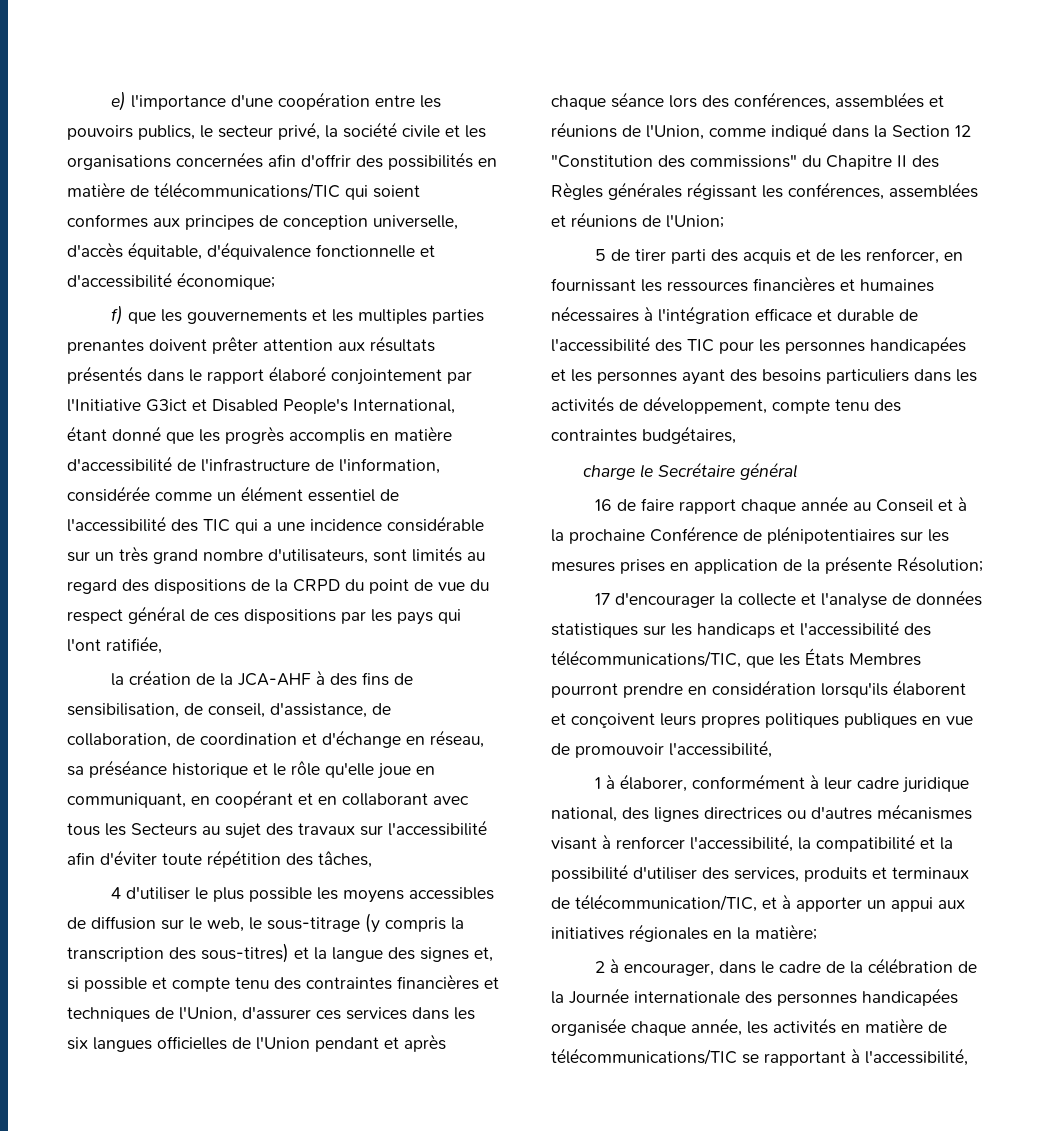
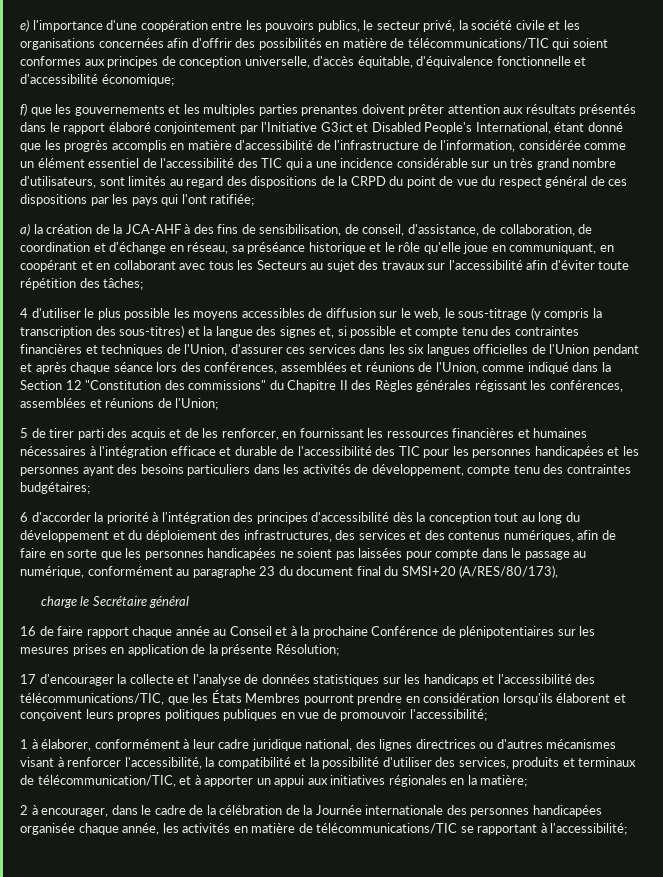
- f) que les gouvernements et les multiples parties prenantes doivent prêter attention aux résultats présentés dans le rapport élaboré conjointement par l'Initiative G3ict et Disabled People's International, étant donné que les progrès accomplis en matière d'accessibilité de l'infrastructure de l'information, considérée comme un élément essentiel de l'accessibilité des TIC qui a une incidence considérable sur un très grand nombre d'utilisateurs, sont limités au regard des dispositions de la CRPD du point de vue du respect général de ces dispositions par les pays qui l'ont ratifiée,
- la création de la JCA-AHF à des fins de sensibilisation, de conseil, d'assistance, de collaboration, de coordination et d'échange en réseau, sa préséance historique et le rôle qu'elle joue en communiquant, en coopérant et en collaborant avec tous les Secteurs au sujet des travaux sur l'accessibilité afin d'éviter toute répétition des tâches,
+ f) que les gouvernements et les multiples parties prenantes doivent prêter attention aux résultats présentés dans le rapport élaboré conjointement par l'Initiative G3ict et Disabled People's International, étant donné que les progrès accomplis en matière d'accessibilité de l'infrastructure de l'information, considérée comme un élément essentiel de l'accessibilité des TIC qui a une incidence considérable sur un très grand nombre d'utilisateurs, sont limités au regard des dispositions de la CRPD du point de vue du respect général de ces dispositions par les pays qui l'ont ratifiée;
+ a) la création de la JCA-AHF à des fins de sensibilisation, de conseil, d'assistance, de collaboration, de coordination et d'échange en réseau, sa préséance historique et le rôle qu'elle joue en communiquant, en coopérant et en collaborant avec tous les Secteurs au sujet des travaux sur l'accessibilité afin d'éviter toute répétition des tâches;
- 5 de tirer parti des acquis et de les renforcer, en fournissant les ressources financières et humaines nécessaires à l'intégration efficace et durable de l'accessibilité des TIC pour les personnes handicapées et les personnes ayant des besoins particuliers dans les activités de développement, compte tenu des contraintes budgétaires,
+ 5 de tirer parti des acquis et de les renforcer, en fournissant les ressources financières et humaines nécessaires à l'intégration efficace et durable de l'accessibilité des TIC pour les personnes handicapées et les personnes ayant des besoins particuliers dans les activités de développement, compte tenu des contraintes budgétaires;
+ 6 d'accorder la priorité à l'intégration des principes d'accessibilité dès la conception tout au long du développement et du déploiement des infrastructures, des services et des contenus numériques, afin de faire en sorte que les personnes handicapées ne soient pas laissées pour compte dans le passage au numérique, conformément au paragraphe 23 du document final du SMSI+20 (A/RES/80/173),
- 17 d'encourager la collecte et l'analyse de données statistiques sur les handicaps et l'accessibilité des télécommunications/TIC, que les États Membres pourront prendre en considération lorsqu'ils élaborent et conçoivent leurs propres politiques publiques en vue de promouvoir l'accessibilité,
+ 17 d'encourager la collecte et l'analyse de données statistiques sur les handicaps et l'accessibilité des télécommunications/TIC, que les États Membres pourront prendre en considération lorsqu'ils élaborent et conçoivent leurs propres politiques publiques en vue de promouvoir l'accessibilité;
- 2 à encourager, dans le cadre de la célébration de la Journée internationale des personnes handicapées organisée chaque année, les activités en matière de télécommunications/TIC se rapportant à l'accessibilité,
+ 2 à encourager, dans le cadre de la célébration de la Journée internationale des personnes handicapées organisée chaque année, les activités en matière de télécommunications/TIC se rapportant à l'accessibilité;

